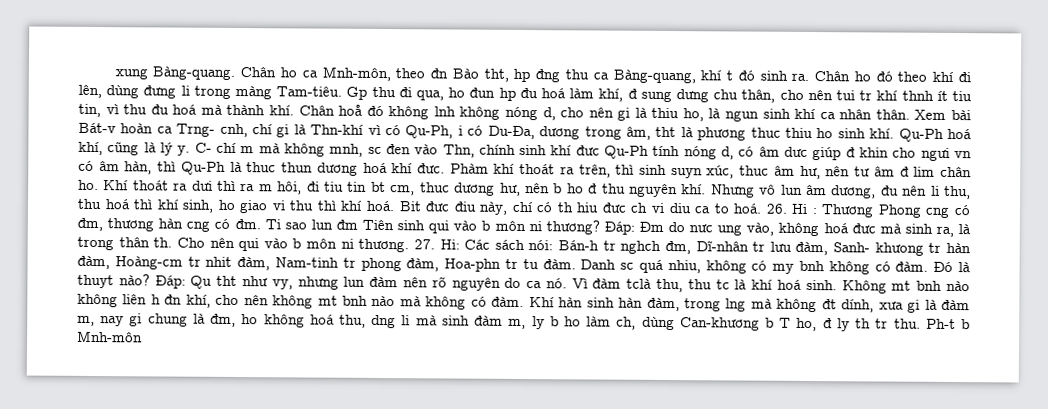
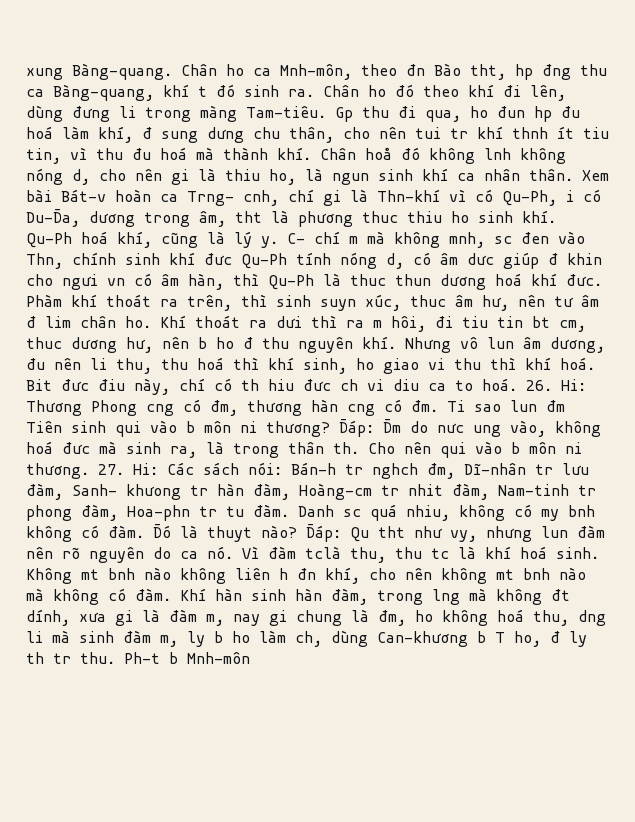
- 26. Hi : Thương Phong cng có đm, thương hàn cng có đm.
+ 26. Hi: Thương Phong cng có đm, thương hàn cng có đm.

